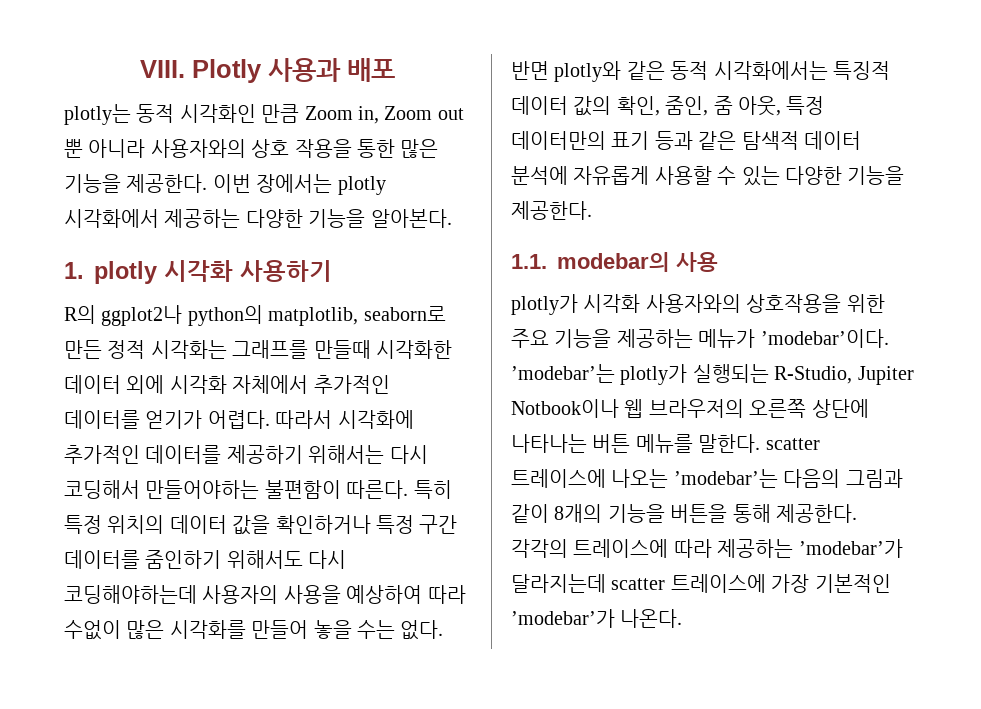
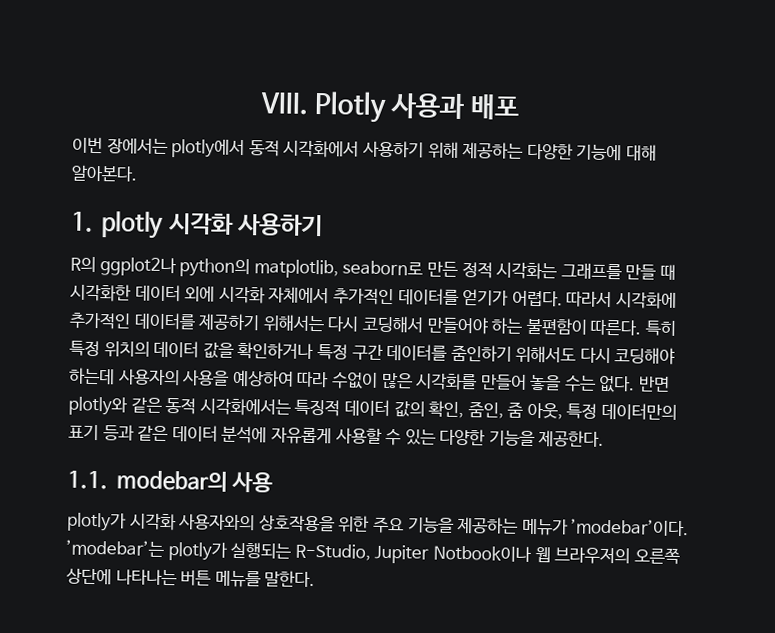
- plotly는 동적 시각화인 만큼 Zoom in, Zoom out 뿐 아니라 사용자와의 상호 작용을 통한 많은 기능을 제공한다. 이번 장에서는 plotly 시각화에서 제공하는 다양한 기능을 알아본다.
+ 이번 장에서는 plotly에서 동적 시각화에서 사용하기 위해 제공하는 다양한 기능에 대해 알아본다.
- R의 ggplot2나 python의 matplotlib, seaborn로 만든 정적 시각화는 그래프를 만들때 시각화한 데이터 외에 시각화 자체에서 추가적인 데이터를 얻기가 어렵다.
+ R의 ggplot2나 python의 matplotlib, seaborn로 만든 정적 시각화는 그래프를 만들 때 시각화한 데이터 외에 시각화 자체에서 추가적인 데이터를 얻기가 어렵다.
- 따라서 시각화에 추가적인 데이터를 제공하기 위해서는 다시 코딩해서 만들어야하는 불편함이 따른다.
+ 따라서 시각화에 추가적인 데이터를 제공하기 위해서는 다시 코딩해서 만들어야 하는 불편함이 따른다.
- 특히 특정 위치의 데이터 값을 확인하거나 특정 구간 데이터를 줌인하기 위해서도 다시 코딩해야하는데 사용자의 사용을 예상하여 따라 수없이 많은 시각화를 만들어 놓을 수는 없다.
+ 특히 특정 위치의 데이터 값을 확인하거나 특정 구간 데이터를 줌인하기 위해서도 다시 코딩해야 하는데 사용자의 사용을 예상하여 따라 수없이 많은 시각화를 만들어 놓을 수는 없다.
- 반면 plotly와 같은 동적 시각화에서는 특징적 데이터 값의 확인, 줌인, 줌 아웃, 특정 데이터만의 표기 등과 같은 탐색적 데이터 분석에 자유롭게 사용할 수 있는 다양한 기능을 제공한다.
+ 반면 plotly와 같은 동적 시각화에서는 특징적 데이터 값의 확인, 줌인, 줌 아웃, 특정 데이터만의 표기 등과 같은 데이터 분석에 자유롭게 사용할 수 있는 다양한 기능을 제공한다.
- plotly가 시각화 사용자와의 상호작용을 위한 주요 기능을 제공하는 메뉴가 ’modebar’이다. ’modebar’는 plotly가 실행되는 R-Studio, Jupiter Notbook이나 웹 브라우저의 오른쪽 상단에 나타나는 버튼 메뉴를 말한다. scatter 트레이스에 나오는 ’modebar’는 다음의 그림과 같이 8개의 기능을 버튼을 통해 제공한다. 각각의 트레이스에 따라 제공하는 ’modebar’가 달라지는데 scatter 트레이스에 가장 기본적인 ’modebar’가 나온다.
+ plotly가 시각화 사용자와의 상호작용을 위한 주요 기능을 제공하는 메뉴가 ’modebar’이다. ’modebar’는 plotly가 실행되는 R-Studio, Jupiter Notbook이나 웹 브라우저의 오른쪽 상단에 나타나는 버튼 메뉴를 말한다.

